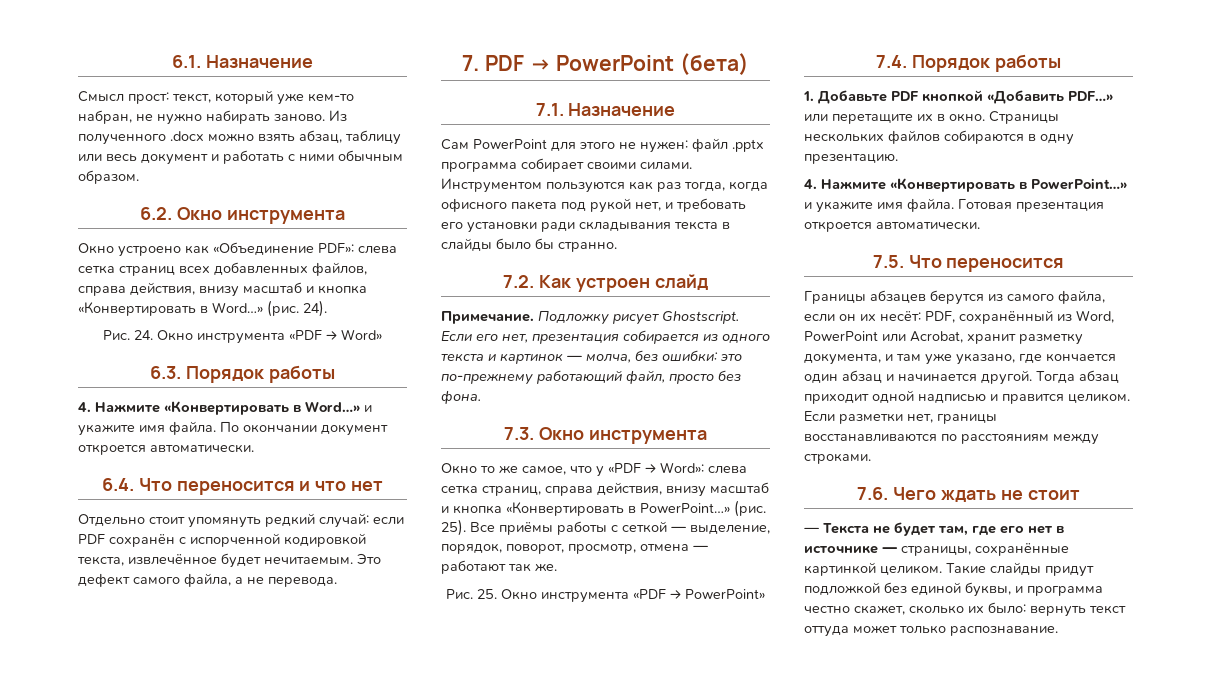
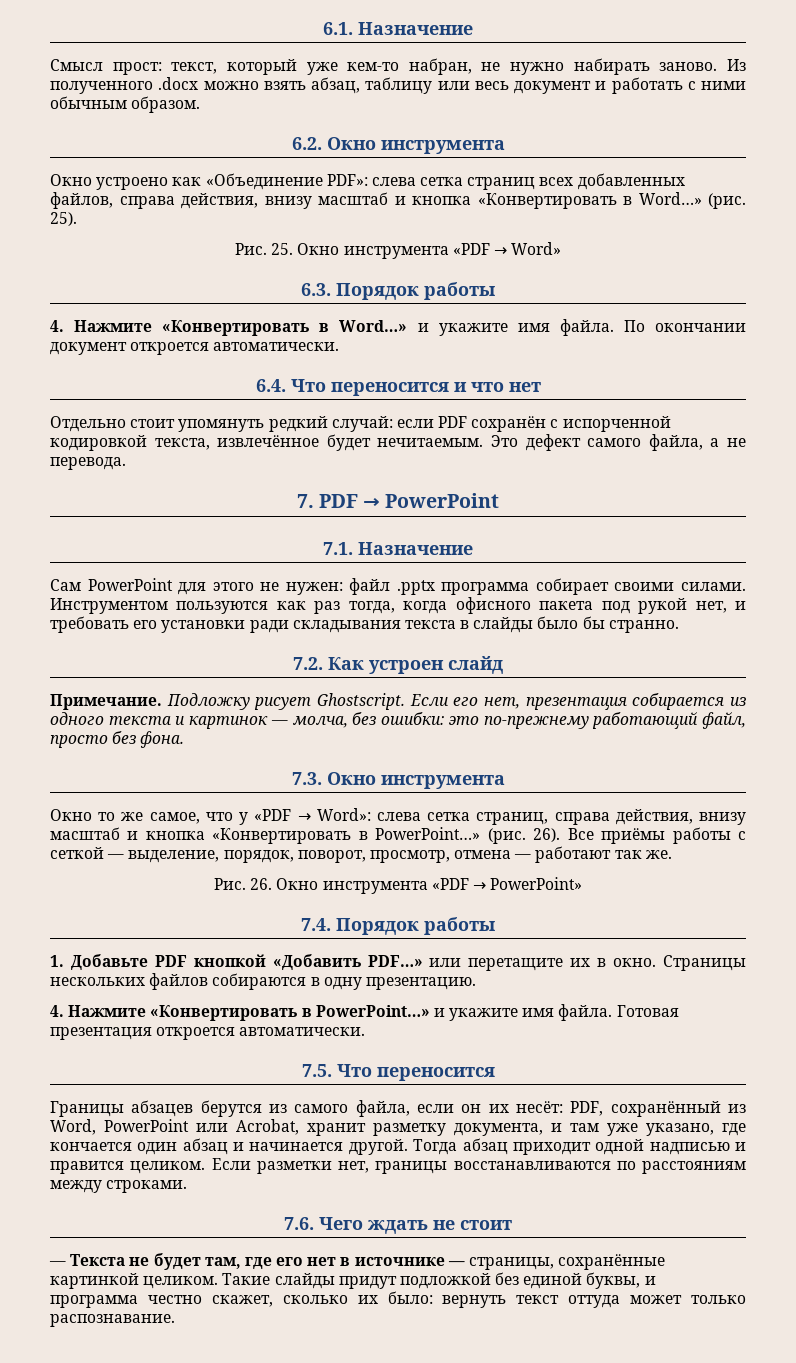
- 24).
- Рис. 24. Окно инструмента «PDF → Word»
+ 25).
+ Рис. 25. Окно инструмента «PDF → Word»
- 7. PDF → PowerPoint (бета)
+ 7. PDF → PowerPoint
- 25).
+ 26).
- Рис. 25. Окно инструмента «PDF → PowerPoint»
+ Рис. 26. Окно инструмента «PDF → PowerPoint»

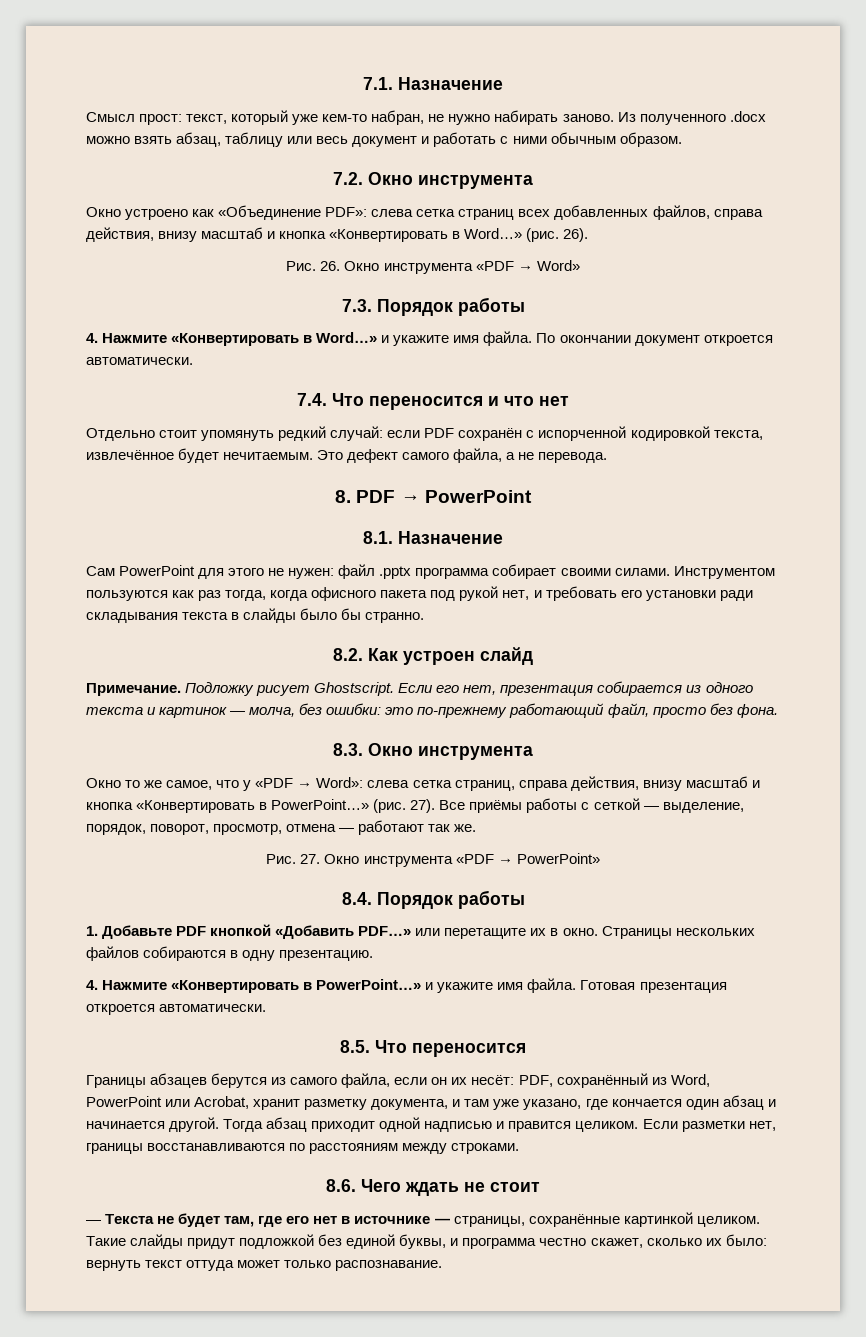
- 6.1. Назначение
+ 7.1. Назначение
- 6.2. Окно инструмента
+ 7.2. Окно инструмента
- 25).
- Рис. 25. Окно инструмента «PDF → Word»
+ 26).
+ Рис. 26. Окно инструмента «PDF → Word»
- 6.3. Порядок работы
+ 7.3. Порядок работы
- 6.4. Что переносится и что нет
+ 7.4. Что переносится и что нет
- 7. PDF → PowerPoint
+ 8. PDF → PowerPoint
- 7.1. Назначение
+ 8.1. Назначение
- 7.2. Как устроен слайд
+ 8.2. Как устроен слайд
- 7.3. Окно инструмента
+ 8.3. Окно инструмента
- 26).
+ 27).
- Рис. 26. Окно инструмента «PDF → PowerPoint»
+ Рис. 27. Окно инструмента «PDF → PowerPoint»
- 7.4. Порядок работы
+ 8.4. Порядок работы
- 7.5. Что переносится
+ 8.5. Что переносится
- 7.6. Чего ждать не стоит
+ 8.6. Чего ждать не стоит

